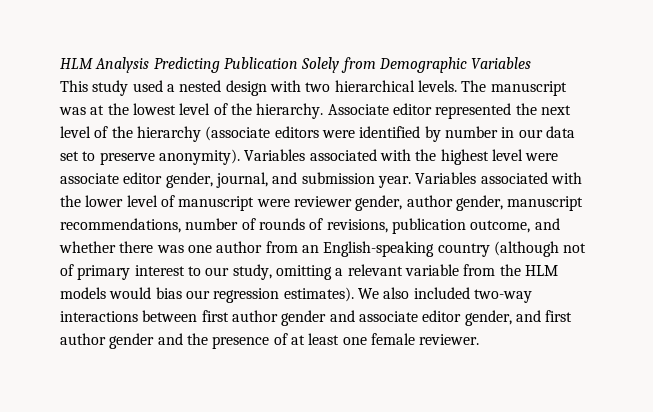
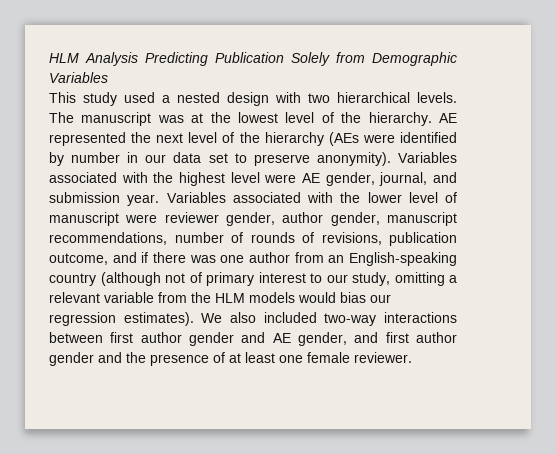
- Associate editor represented the next level of the hierarchy (associate editors were identified by number in our data set to preserve anonymity).
+ AE represented the next level of the hierarchy (AEs were identified by number in our data set to preserve anonymity).
- Variables associated with the highest level were associate editor gender, journal, and submission year.
+ Variables associated with the highest level were AE gender, journal, and submission year.
- Variables associated with the lower level of manuscript were reviewer gender, author gender, manuscript recommendations, number of rounds of revisions, publication outcome, and whether there was one author from an English-speaking country (although not of primary interest to our study, omitting a relevant variable from the HLM models would bias our regression estimates).
+ Variables associated with the lower level of manuscript were reviewer gender, author gender, manuscript recommendations, number of rounds of revisions, publication outcome, and if there was one author from an English-speaking country (although not of primary interest to our study, omitting a relevant variable from the HLM models would bias our regression estimates).
- We also included two-way interactions between first author gender and associate editor gender, and first author gender and the presence of at least one female reviewer.
+ We also included two-way interactions between first author gender and AE gender, and first author gender and the presence of at least one female reviewer.

